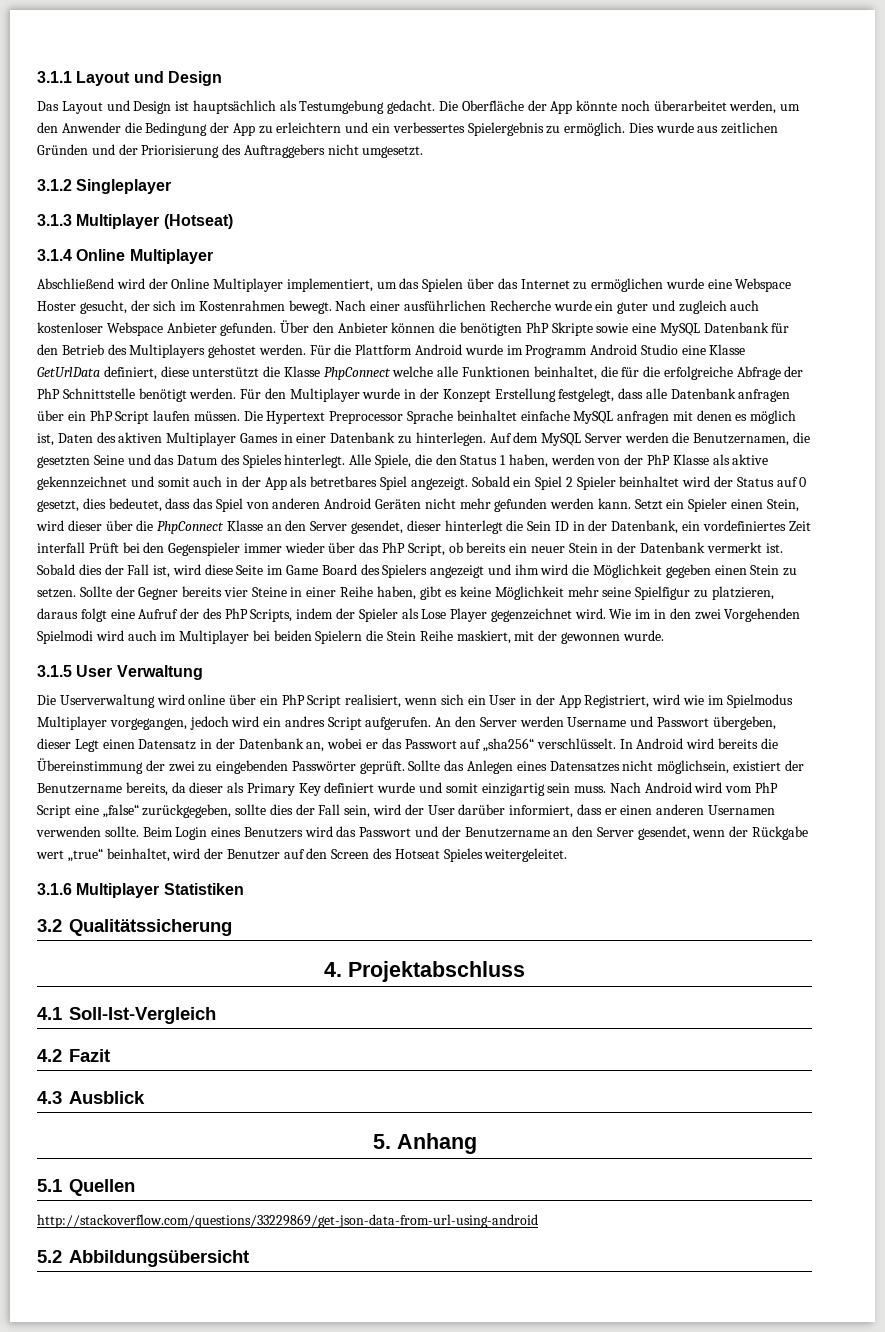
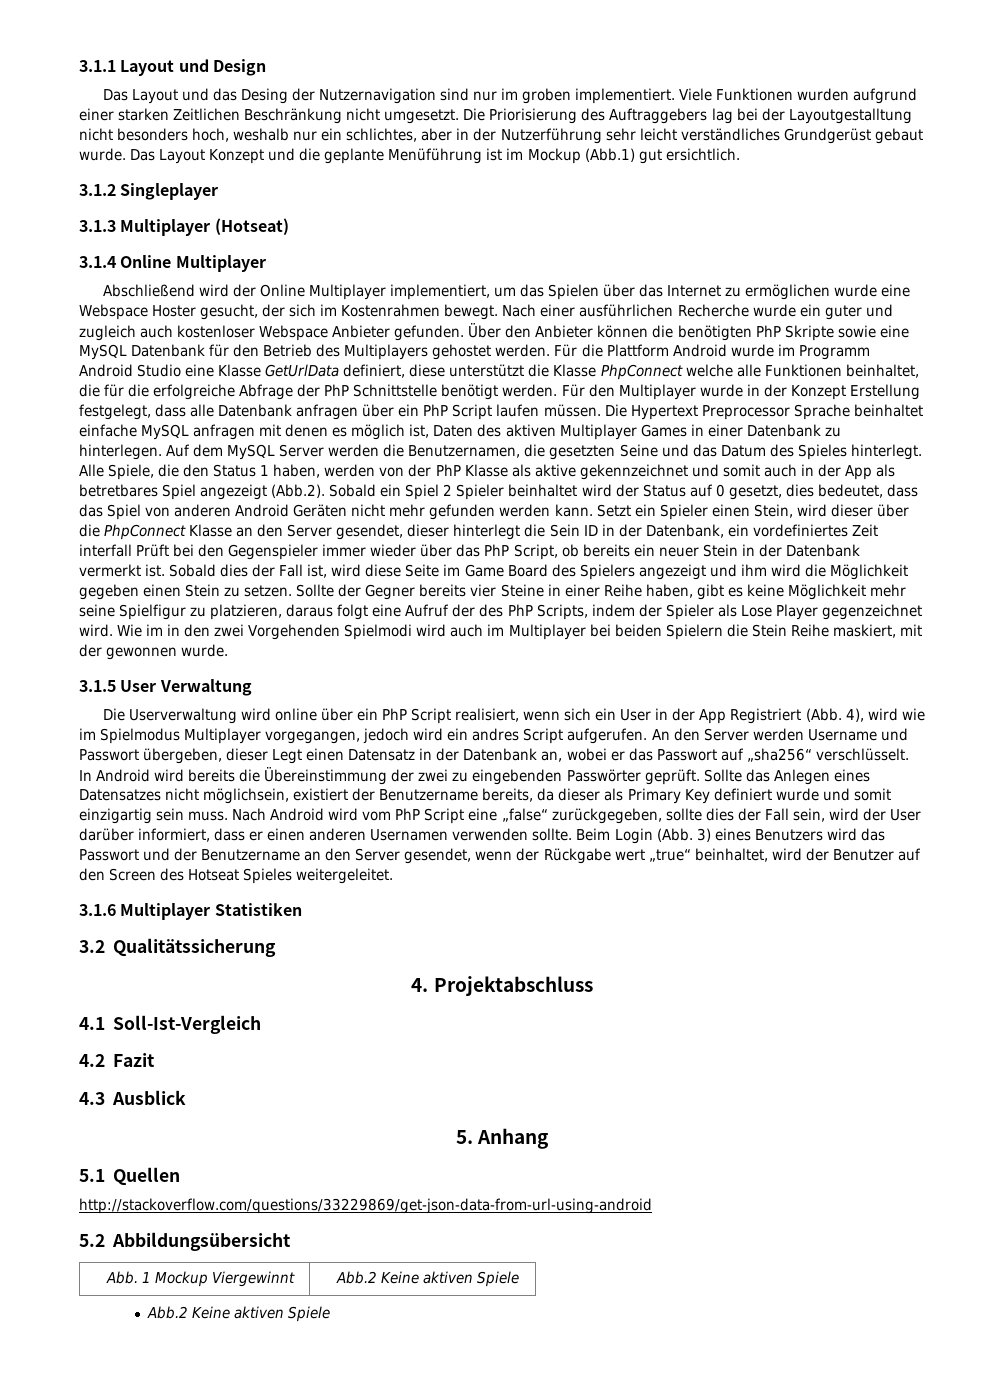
- Das Layout und Design ist hauptsächlich als Testumgebung gedacht. Die Oberfläche der App könnte noch überarbeitet werden, um den Anwender die Bedingung der App zu erleichtern und ein verbessertes Spielergebnis zu ermöglich. Dies wurde aus zeitlichen Gründen und der Priorisierung des Auftraggebers nicht umgesetzt.
+ Das Layout und das Desing der Nutzernavigation sind nur im groben implementiert. Viele Funktionen wurden aufgrund einer starken Zeitlichen Beschränkung nicht umgesetzt. Die Priorisierung des Auftraggebers lag bei der Layoutgestalltung nicht besonders hoch, weshalb nur ein schlichtes, aber in der Nutzerführung sehr leicht verständliches Grundgerüst gebaut wurde. Das Layout Konzept und die geplante Menüführung ist im Mockup (Abb.1) gut ersichtlich.
- Alle Spiele, die den Status 1 haben, werden von der PhP Klasse als aktive gekennzeichnet und somit auch in der App als betretbares Spiel angezeigt. Sobald ein Spiel 2 Spieler beinhaltet wird der Status auf 0 gesetzt, dies bedeutet, dass das Spiel von anderen Android Geräten nicht mehr gefunden werden kann.
+ Alle Spiele, die den Status 1 haben, werden von der PhP Klasse als aktive gekennzeichnet und somit auch in der App als betretbares Spiel angezeigt (Abb.2). Sobald ein Spiel 2 Spieler beinhaltet wird der Status auf 0 gesetzt, dies bedeutet, dass das Spiel von anderen Android Geräten nicht mehr gefunden werden kann.
- Die Userverwaltung wird online über ein PhP Script realisiert, wenn sich ein User in der App Registriert, wird wie im Spielmodus Multiplayer vorgegangen, jedoch wird ein andres Script aufgerufen.
+ Die Userverwaltung wird online über ein PhP Script realisiert, wenn sich ein User in der App Registriert (Abb. 4), wird wie im Spielmodus Multiplayer vorgegangen, jedoch wird ein andres Script aufgerufen.
- Beim Login eines Benutzers wird das Passwort und der Benutzername an den Server gesendet, wenn der Rückgabe wert „true“ beinhaltet, wird der Benutzer auf den Screen des Hotseat Spieles weitergeleitet.
+ Beim Login (Abb. 3) eines Benutzers wird das Passwort und der Benutzername an den Server gesendet, wenn der Rückgabe wert „true“ beinhaltet, wird der Benutzer auf den Screen des Hotseat Spieles weitergeleitet.
+ Abb. 1 Mockup Viergewinnt | Abb.2 Keine aktiven Spiele
+ Abb.2 Keine aktiven Spiele

